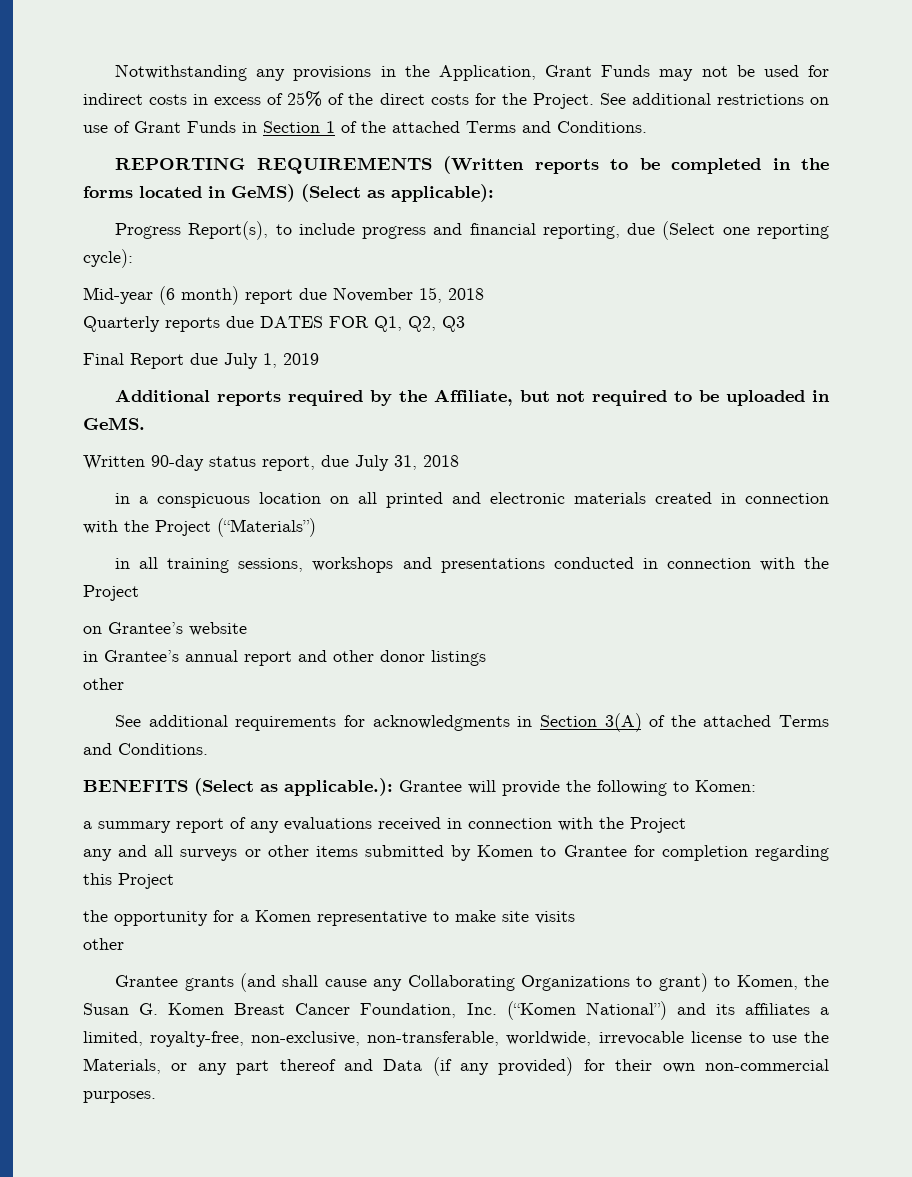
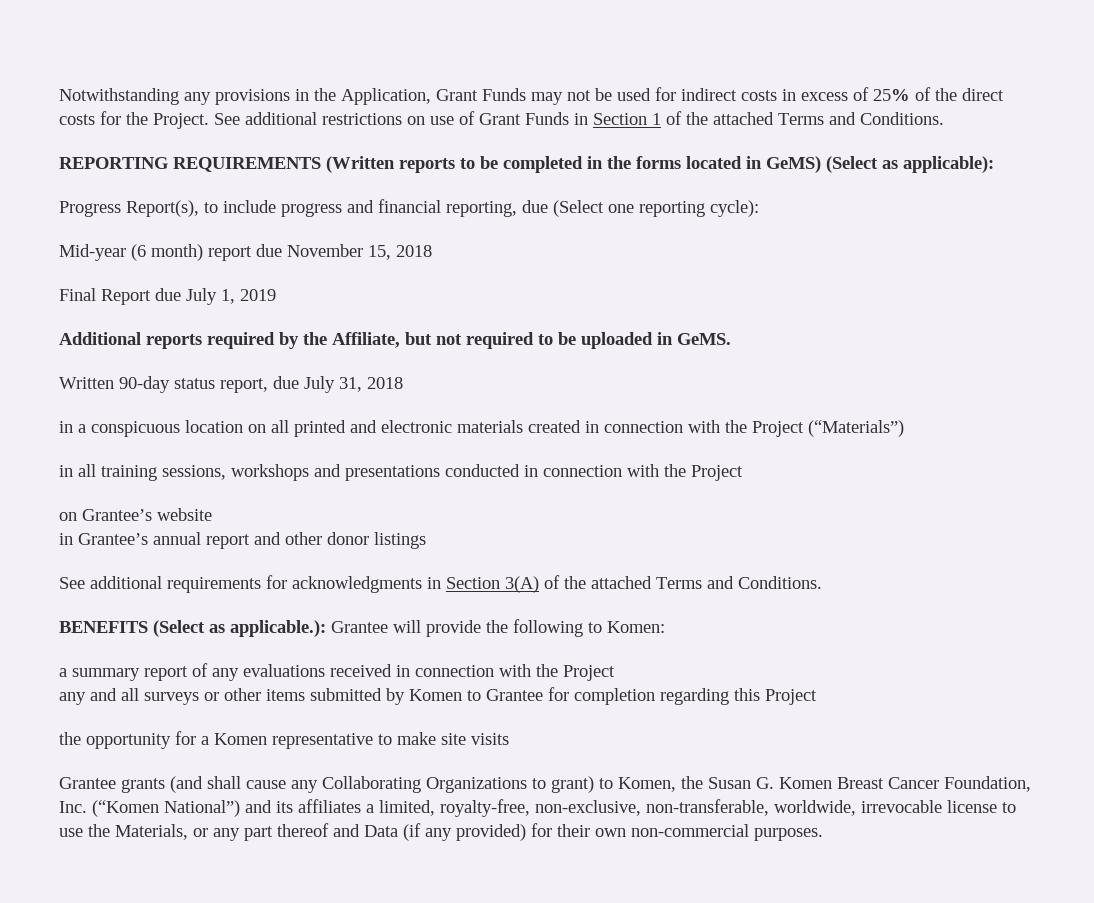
- Quarterly reports due DATES FOR Q1, Q2, Q3
  in Grantee’s annual report and other donor listings
- other
  the opportunity for a Komen representative to make site visits
- other

